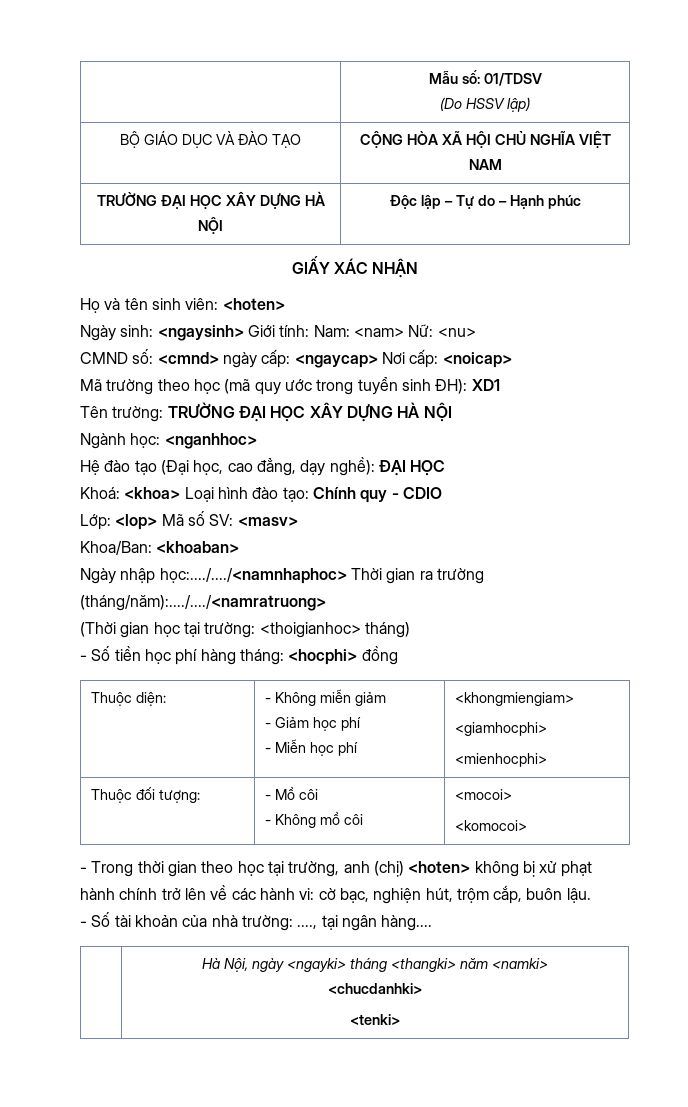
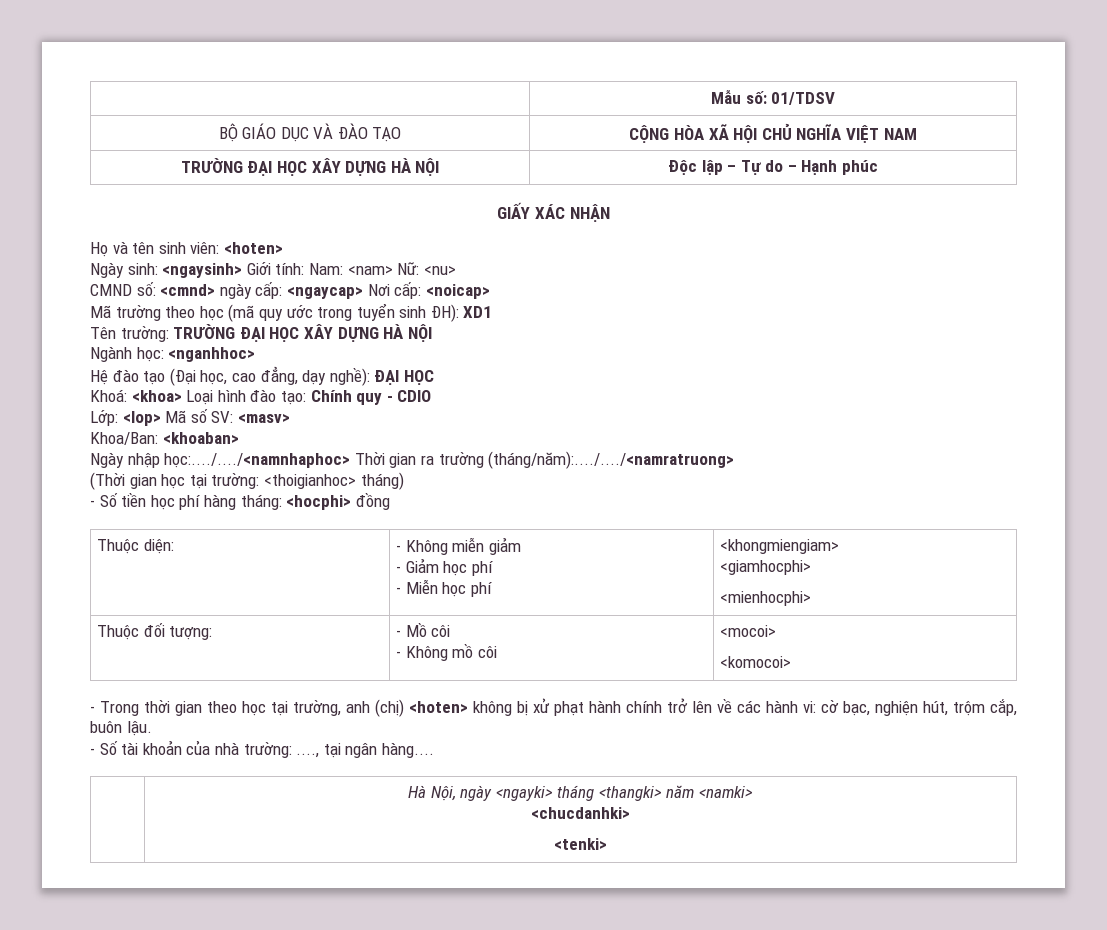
  | Mẫu số: 01/TDSV
- (Do HSSV lập)

